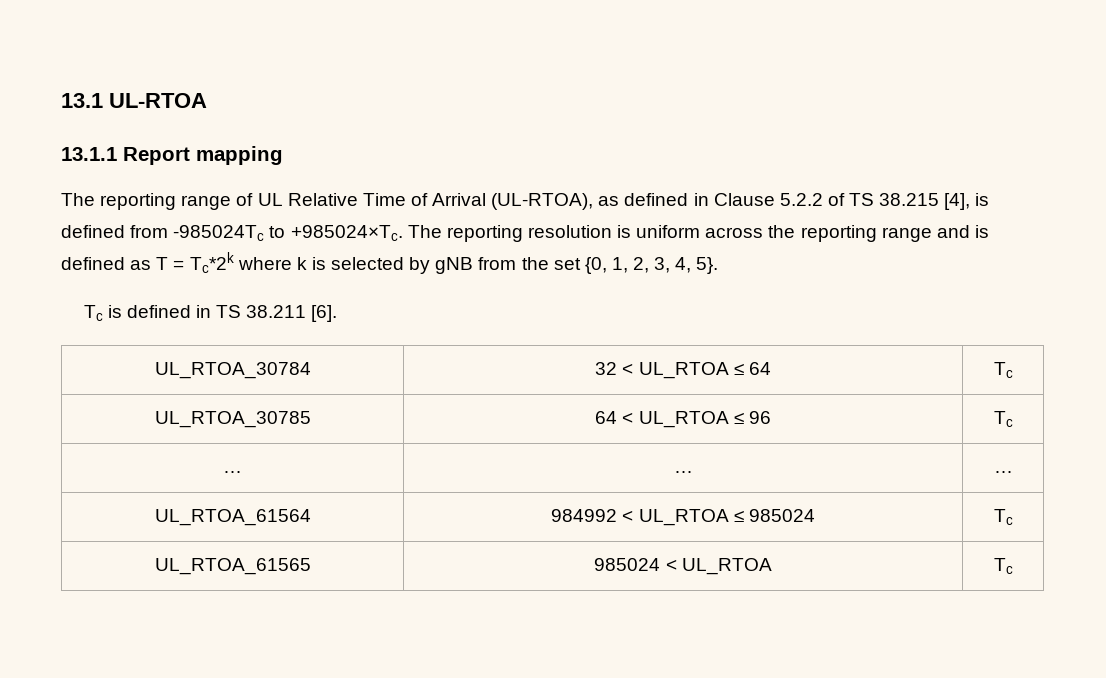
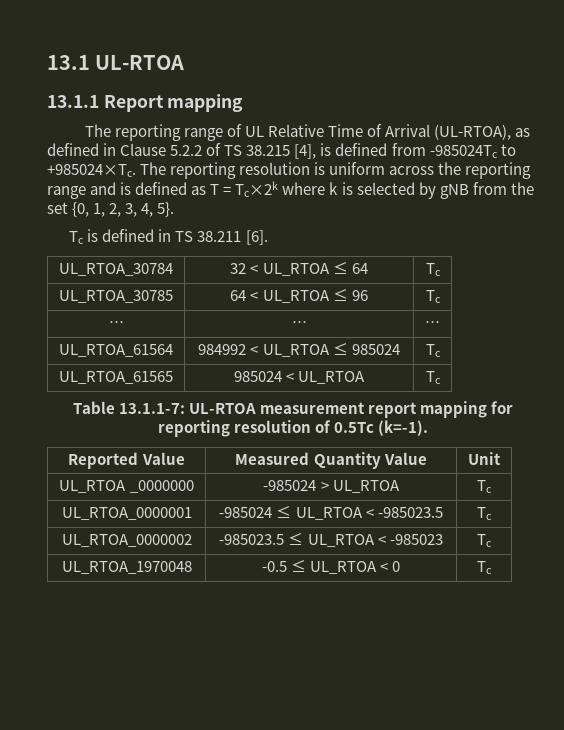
- The reporting resolution is uniform across the reporting range and is defined as T = Tc*2k where k is selected by gNB from the set {0, 1, 2, 3, 4, 5}.
+ The reporting resolution is uniform across the reporting range and is defined as T = Tc×2k where k is selected by gNB from the set {0, 1, 2, 3, 4, 5}.
+ Table 13.1.1-7: UL-RTOA measurement report mapping for reporting resolution of 0.5Tc (k=-1).
+ Reported Value | Measured Quantity Value | Unit
+ UL_RTOA _0000000 | -985024 > UL_RTOA | Tc
+ UL_RTOA_0000001 | -985024 ≤ UL_RTOA < -985023.5 | Tc
+ UL_RTOA_0000002 | -985023.5 ≤ UL_RTOA < -985023 | Tc
+ UL_RTOA_1970048 | -0.5 ≤ UL_RTOA < 0 | Tc

